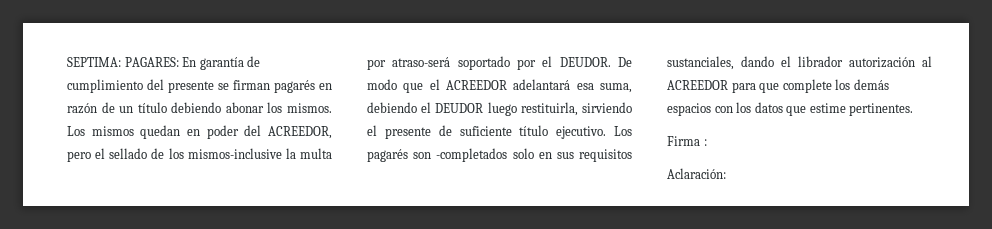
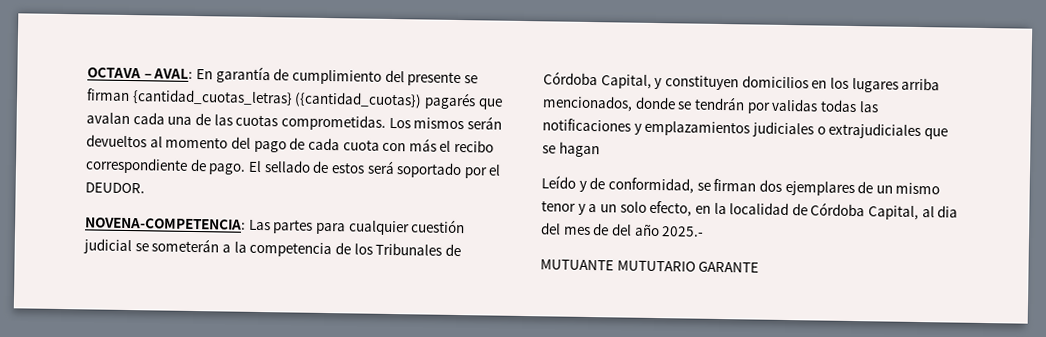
- SEPTIMA: PAGARES: En garantía de cumplimiento del presente se firman pagarés en razón de un título debiendo abonar los mismos. Los mismos quedan en poder del ACREEDOR, pero el sellado de los mismos-inclusive la multa por atraso-será soportado por el DEUDOR. De modo que el ACREEDOR adelantará esa suma, debiendo el DEUDOR luego restituirla, sirviendo el presente de suficiente título ejecutivo. Los pagarés son -completados solo en sus requisitos sustanciales, dando el librador autorización al ACREEDOR para que complete los demás espacios con los datos que estime pertinentes.
- Firma :
- Aclaración:
+ OCTAVA – AVAL: En garantía de cumplimiento del presente se firman {cantidad_cuotas_letras} ({cantidad_cuotas}) pagarés que avalan cada una de las cuotas comprometidas. Los mismos serán devueltos al momento del pago de cada cuota con más el recibo correspondiente de pago. El sellado de estos será soportado por el DEUDOR.
+ NOVENA-COMPETENCIA: Las partes para cualquier cuestión judicial se someterán a la competencia de los Tribunales de Córdoba Capital, y constituyen domicilios en los lugares arriba mencionados, donde se tendrán por validas todas las notificaciones y emplazamientos judiciales o extrajudiciales que se hagan
+ Leído y de conformidad, se firman dos ejemplares de un mismo tenor y a un solo efecto, en la localidad de Córdoba Capital, al dia del mes de del año 2025.-
+ MUTUANTE MUTUTARIO GARANTE

